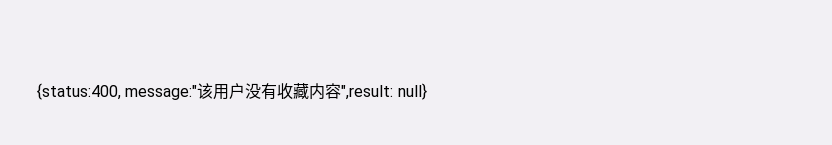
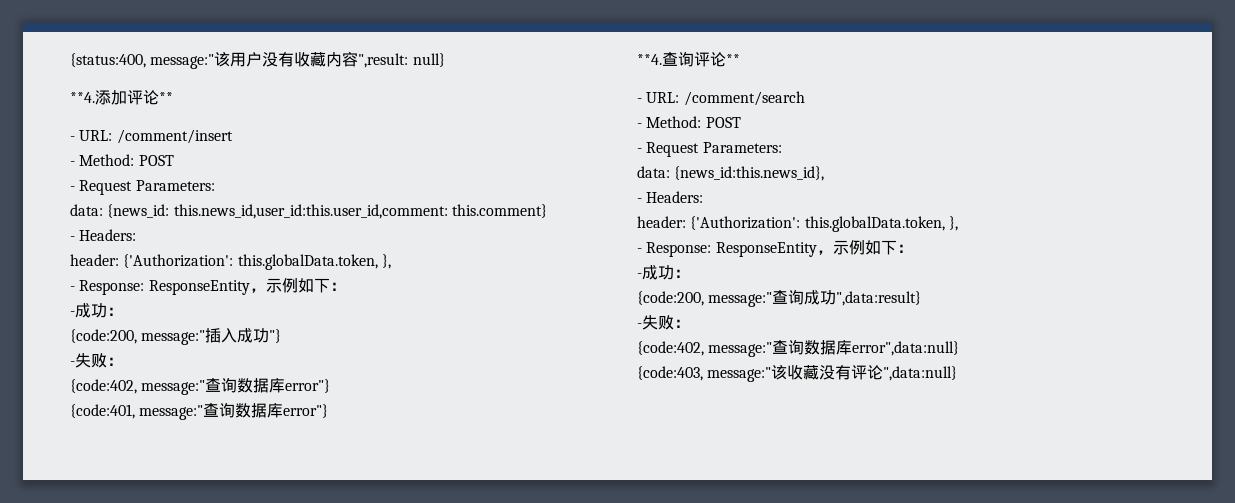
+ **4.添加评论**
+ - URL: /comment/insert
+ - Method: POST
+ - Request Parameters:
+ data: {news_id: this.news_id,user_id:this.user_id,comment: this.comment}
+ - Headers:
+ header: {'Authorization': this.globalData.token, },
+ - Response: ResponseEntity，示例如下：
+ -成功：
+ {code:200, message:"插入成功"}
+ -失败：
+ {code:402, message:"查询数据库error"}
+ {code:401, message:"查询数据库error"}
+ **4.查询评论**
+ - URL: /comment/search
+ - Method: POST
+ - Request Parameters:
+ data: {news_id:this.news_id},
+ - Headers:
+ header: {'Authorization': this.globalData.token, },
+ - Response: ResponseEntity，示例如下：
+ -成功：
+ {code:200, message:"查询成功",data:result}
+ -失败：
+ {code:402, message:"查询数据库error",data:null}
+ {code:403, message:"该收藏没有评论",data:null}

